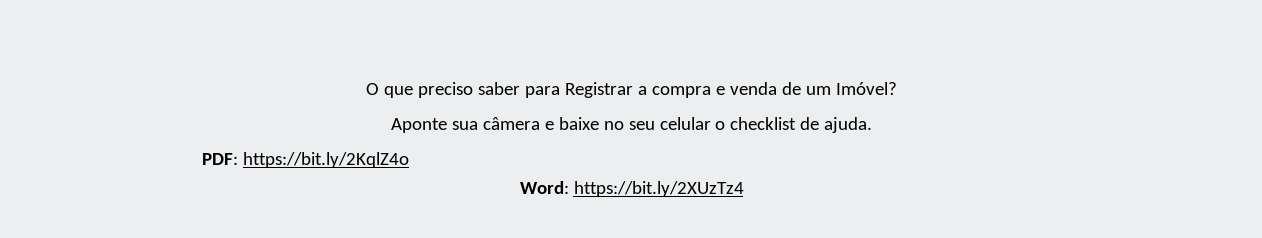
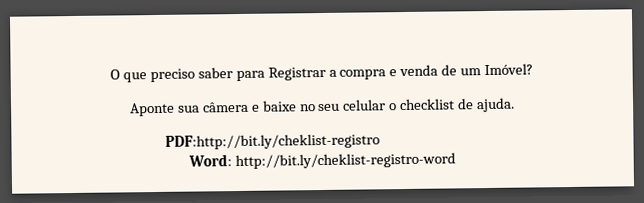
- PDF: https://bit.ly/2KqlZ4o
+ PDF:http://bit.ly/cheklist-registro
- Word: https://bit.ly/2XUzTz4
+ Word: http://bit.ly/cheklist-registro-word

